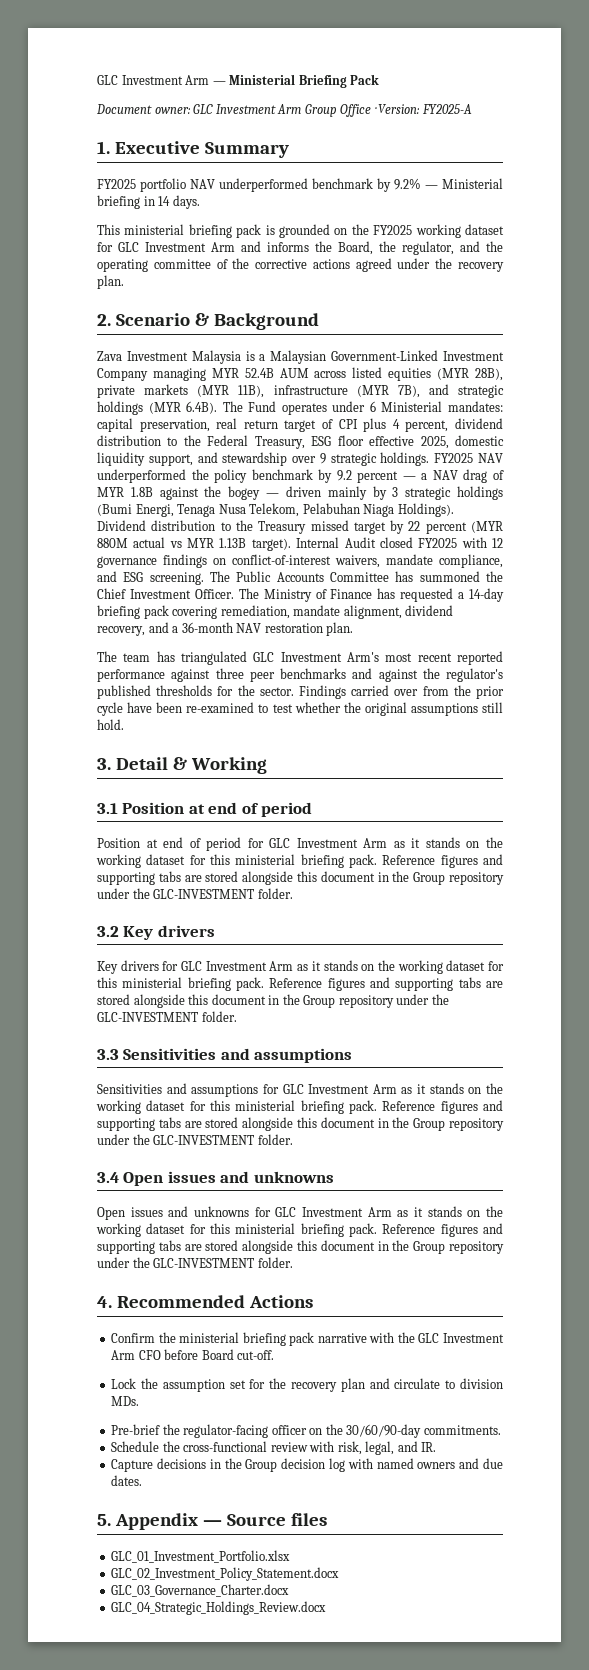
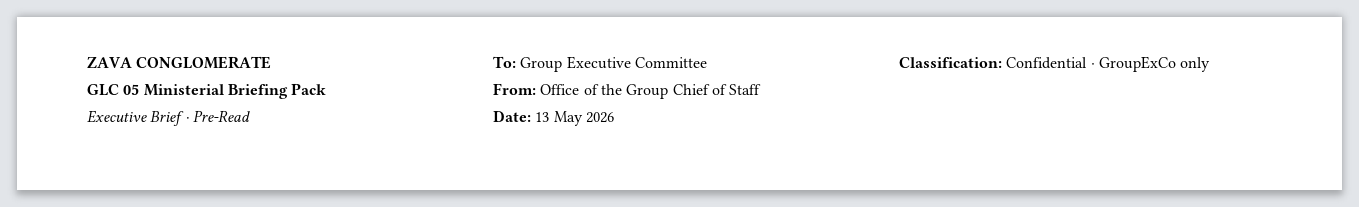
- GLC Investment Arm — Ministerial Briefing Pack
+ ZAVA CONGLOMERATE
+ GLC 05 Ministerial Briefing Pack
- Document owner: GLC Investment Arm Group Office · Version: FY2025-A
- 1. Executive Summary
- FY2025 portfolio NAV underperformed benchmark by 9.2% — Ministerial briefing in 14 days.
- This ministerial briefing pack is grounded on the FY2025 working dataset for GLC Investment Arm and informs the Board, the regulator, and the operating committee of the corrective actions agreed under the recovery plan.
- 2. Scenario & Background
- Zava Investment Malaysia is a Malaysian Government-Linked Investment Company managing MYR 52.4B AUM across listed equities (MYR 28B), private markets (MYR 11B), infrastructure (MYR 7B), and strategic holdings (MYR 6.4B). The Fund operates under 6 Ministerial mandates: capital preservation, real return target of CPI plus 4 percent, dividend distribution to the Federal Treasury, ESG floor effective 2025, domestic liquidity support, and stewardship over 9 strategic holdings. FY2025 NAV underperformed the policy benchmark by 9.2 percent — a NAV drag of MYR 1.8B against the bogey — driven mainly by 3 strategic holdings (Bumi Energi, Tenaga Nusa Telekom, Pelabuhan Niaga Holdings). Dividend distribution to the Treasury missed target by 22 percent (MYR 880M actual vs MYR 1.13B target). Internal Audit closed FY2025 with 12 governance findings on conflict-of-interest waivers, mandate compliance, and ESG screening. The Public Accounts Committee has summoned the Chief Investment Officer. The Ministry of Finance has requested a 14-day briefing pack covering remediation, mandate alignment, dividend recovery, and a 36-month NAV restoration plan.
- The team has triangulated GLC Investment Arm's most recent reported performance against three peer benchmarks and against the regulator's published thresholds for the sector. Findings carried over from the prior cycle have been re-examined to test whether the original assumptions still hold.
- 3. Detail & Working
- 3.1 Position at end of period
- Position at end of period for GLC Investment Arm as it stands on the working dataset for this ministerial briefing pack. Reference figures and supporting tabs are stored alongside this document in the Group repository under the GLC-INVESTMENT folder.
- 3.2 Key drivers
- Key drivers for GLC Investment Arm as it stands on the working dataset for this ministerial briefing pack. Reference figures and supporting tabs are stored alongside this document in the Group repository under the GLC-INVESTMENT folder.
- 3.3 Sensitivities and assumptions
- Sensitivities and assumptions for GLC Investment Arm as it stands on the working dataset for this ministerial briefing pack. Reference figures and supporting tabs are stored alongside this document in the Group repository under the GLC-INVESTMENT folder.
- 3.4 Open issues and unknowns
- Open issues and unknowns for GLC Investment Arm as it stands on the working dataset for this ministerial briefing pack. Reference figures and supporting tabs are stored alongside this document in the Group repository under the GLC-INVESTMENT folder.
- 4. Recommended Actions
- Confirm the ministerial briefing pack narrative with the GLC Investment Arm CFO before Board cut-off.
- Lock the assumption set for the recovery plan and circulate to division MDs.
- Pre-brief the regulator-facing officer on the 30/60/90-day commitments.
- Schedule the cross-functional review with risk, legal, and IR.
- Capture decisions in the Group decision log with named owners and due dates.
- 5. Appendix — Source files
- GLC_01_Investment_Portfolio.xlsx
- GLC_02_Investment_Policy_Statement.docx
- GLC_03_Governance_Charter.docx
- GLC_04_Strategic_Holdings_Review.docx
+ Executive Brief · Pre-Read
+ To: Group Executive Committee
+ From: Office of the Group Chief of Staff
+ Date: 13 May 2026
+ Classification: Confidential · GroupExCo only

